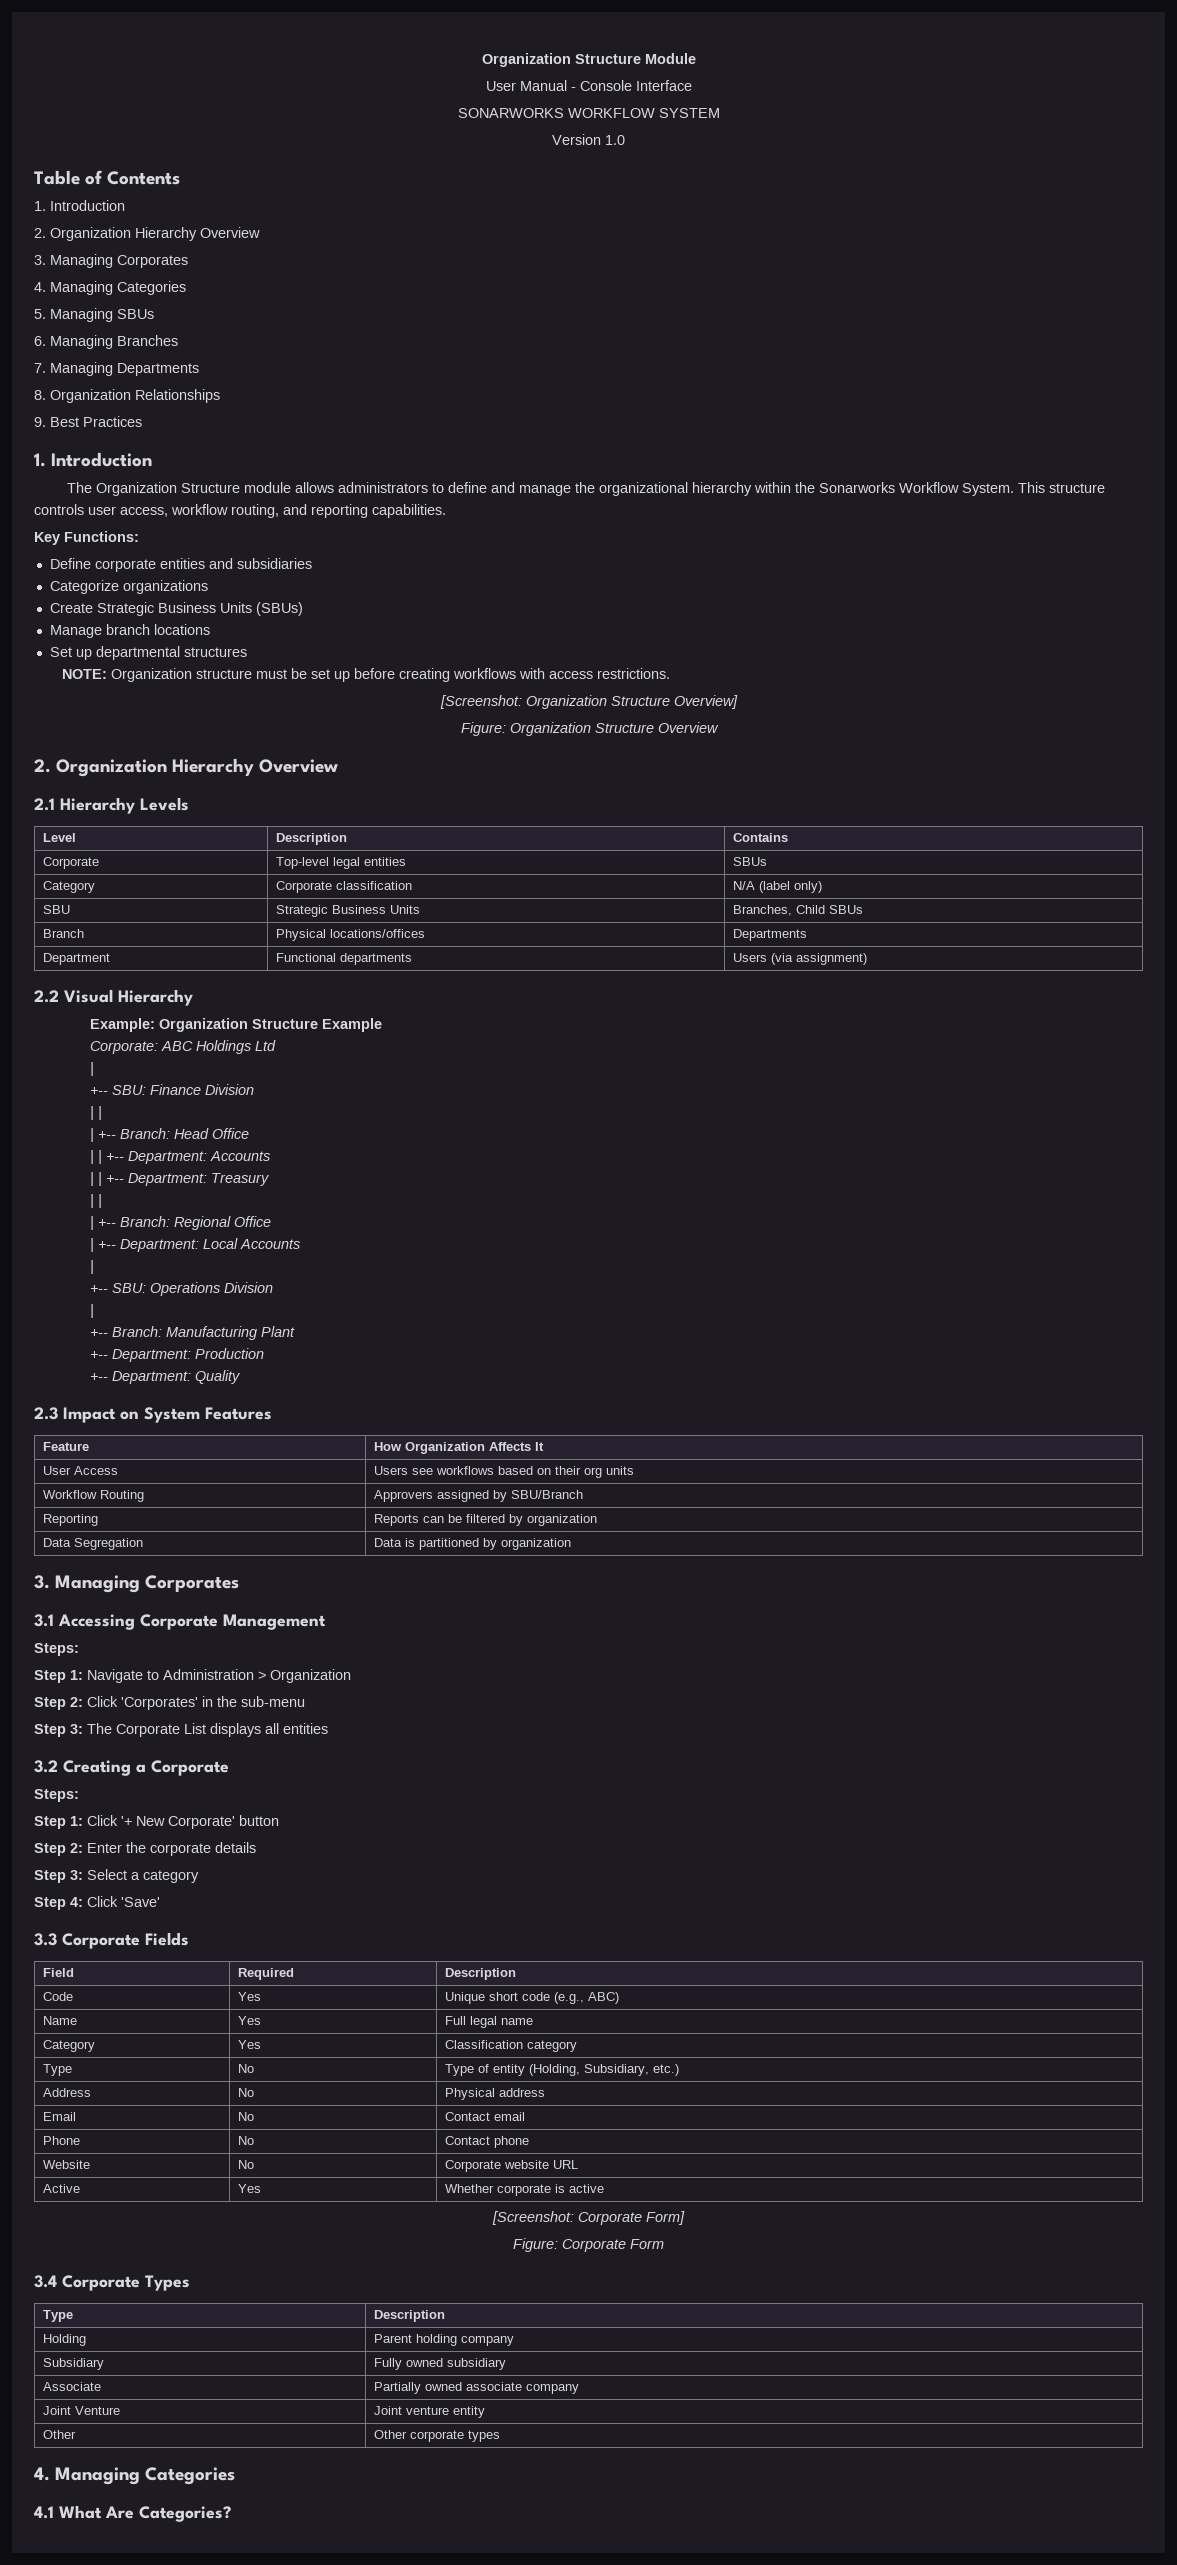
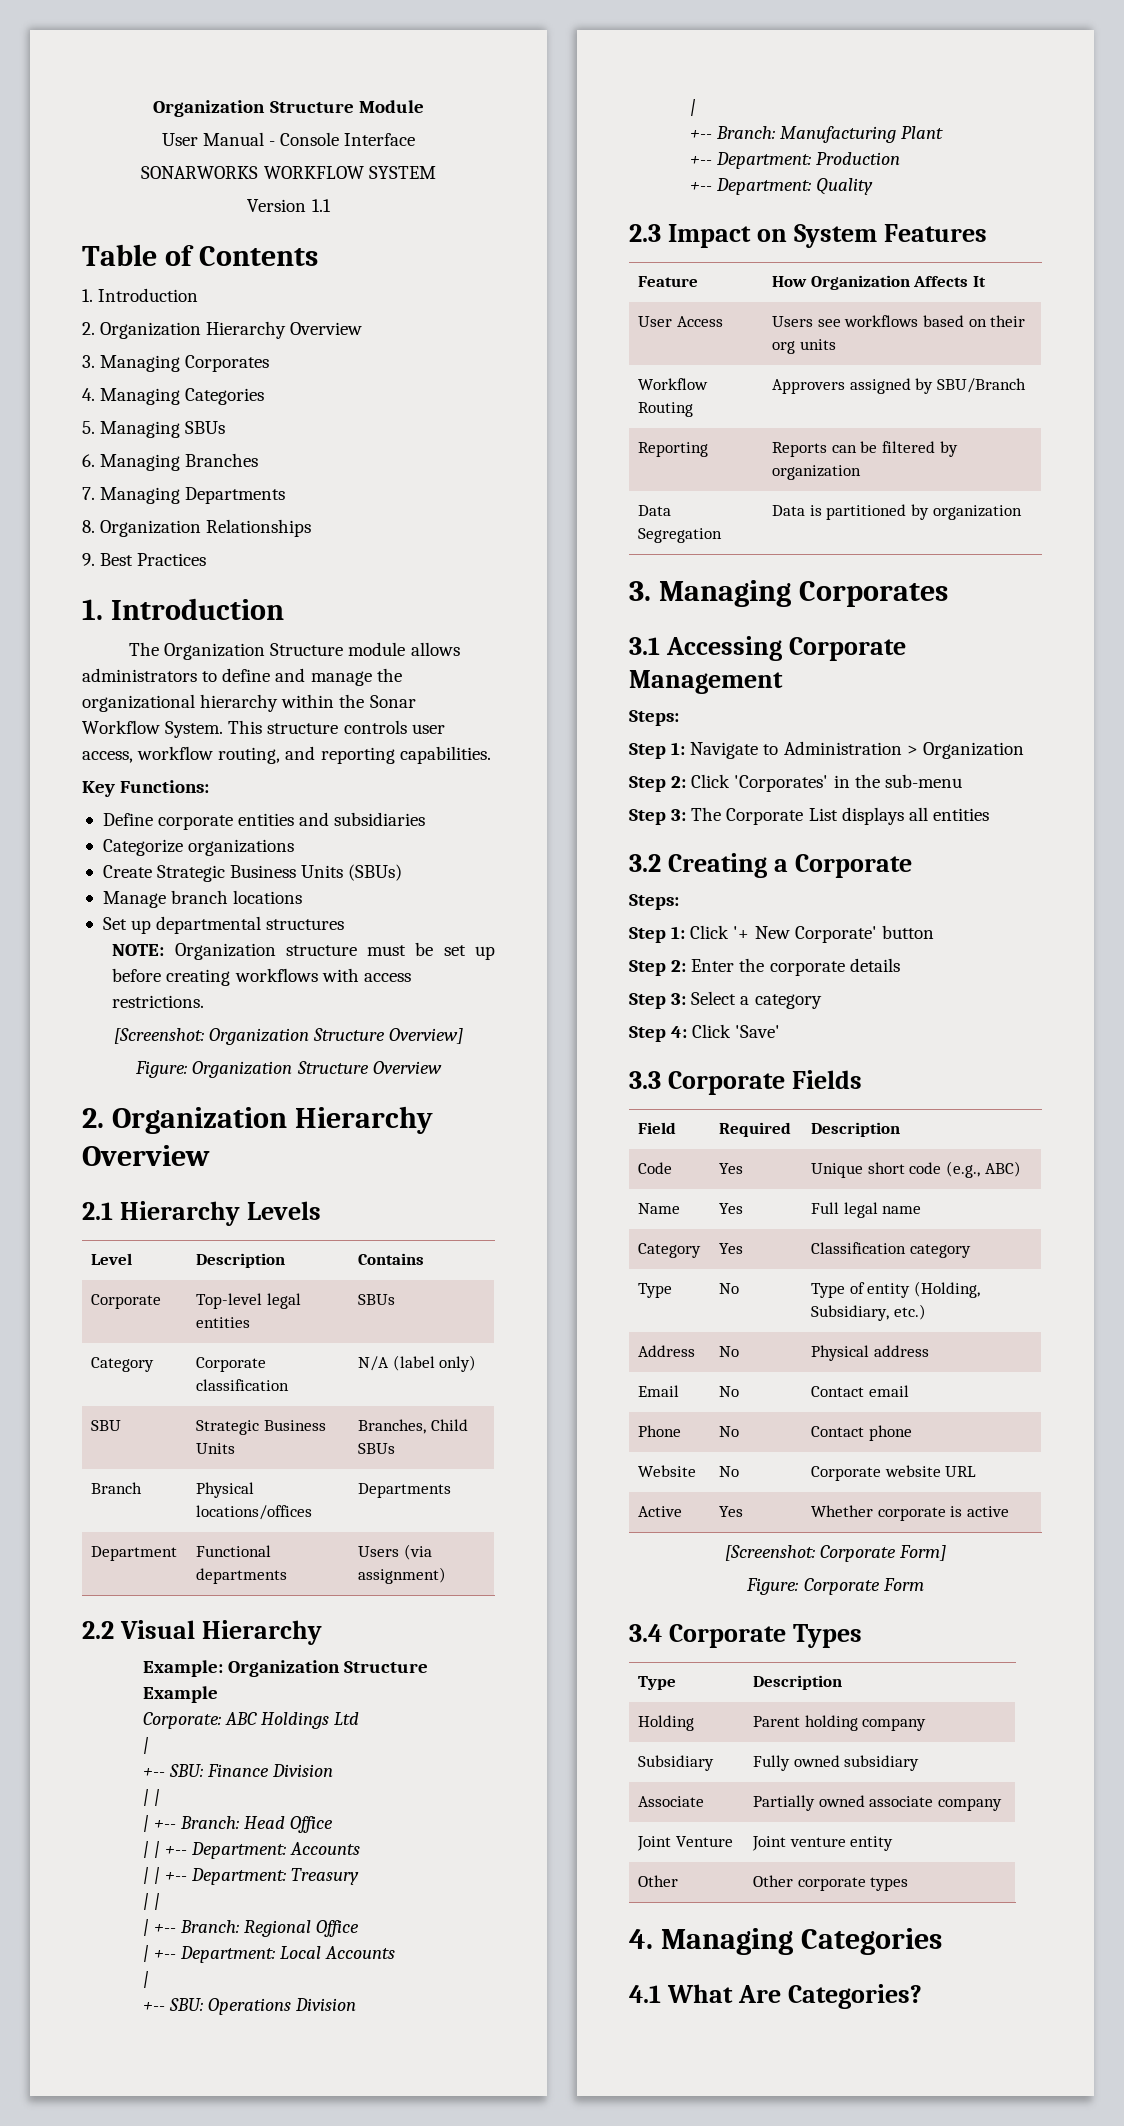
- Version 1.0
+ Version 1.1
- The Organization Structure module allows administrators to define and manage the organizational hierarchy within the Sonarworks Workflow System.
+ The Organization Structure module allows administrators to define and manage the organizational hierarchy within the Sonar Workflow System.

